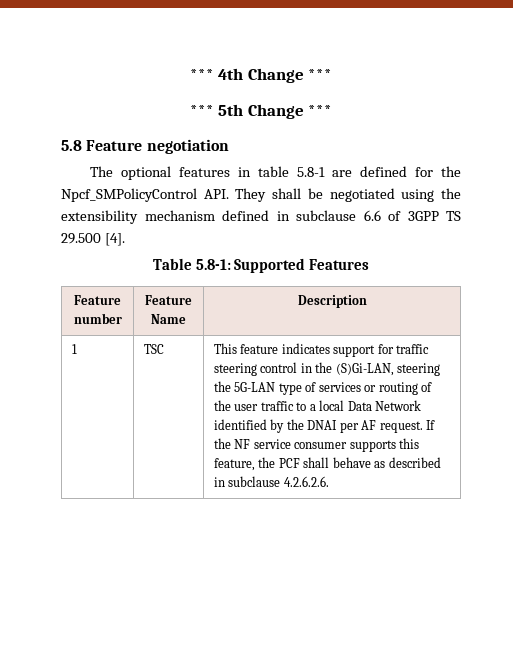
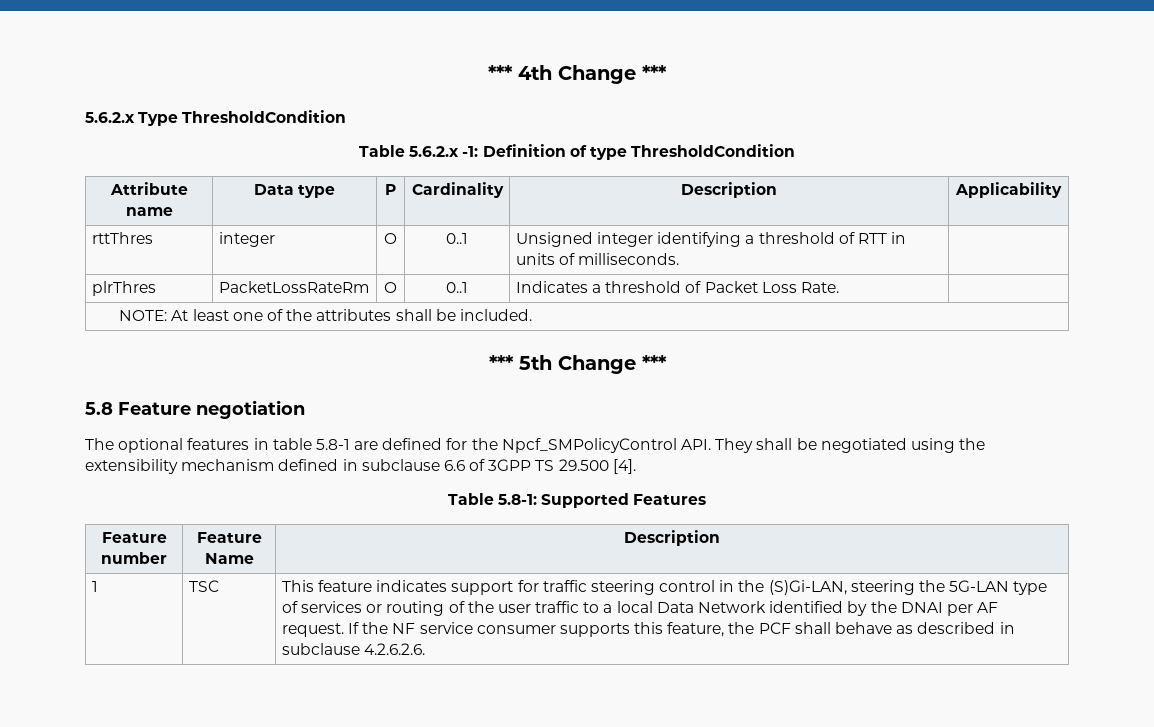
+ 5.6.2.x Type ThresholdCondition
+ Table 5.6.2.x -1: Definition of type ThresholdCondition
+ Attribute name | Data type | P | Cardinality | Description | Applicability
+ rttThres | integer | O | 0..1 | Unsigned integer identifying a threshold of RTT in units of milliseconds. |
+ plrThres | PacketLossRateRm | O | 0..1 | Indicates a threshold of Packet Loss Rate. |
+ NOTE: At least one of the attributes shall be included.

